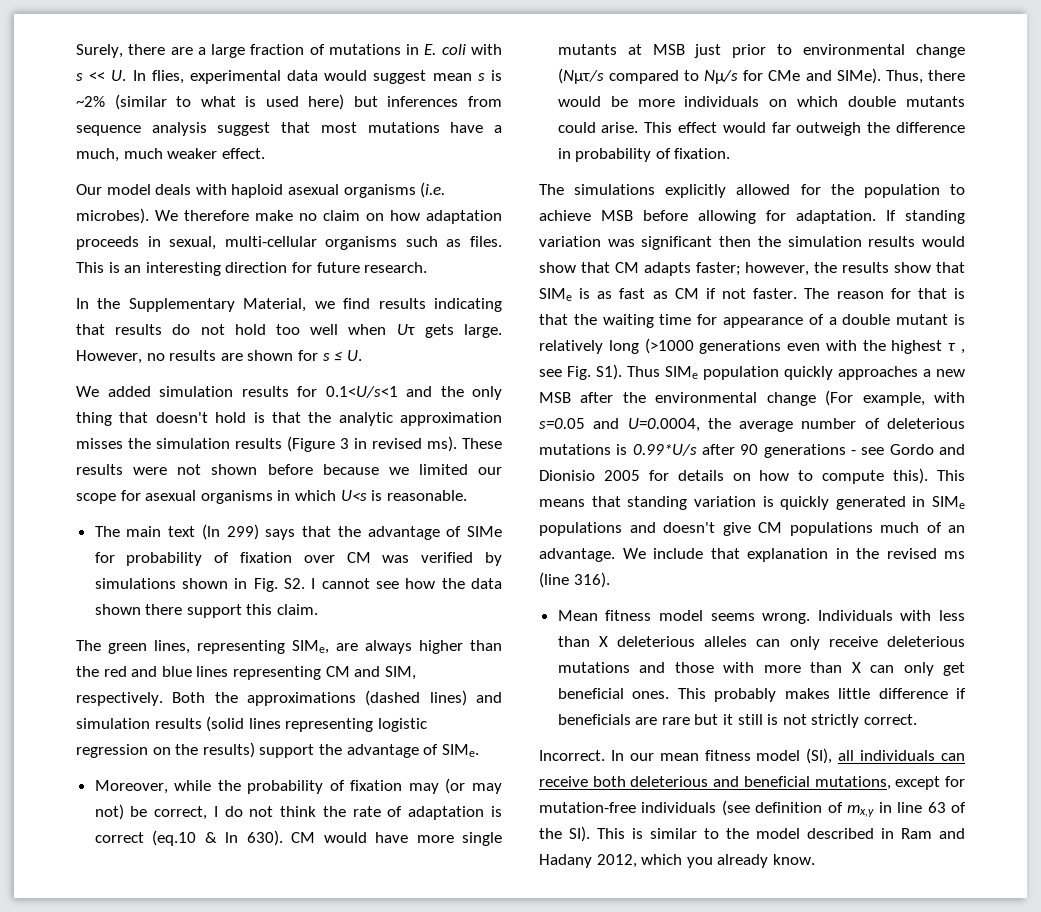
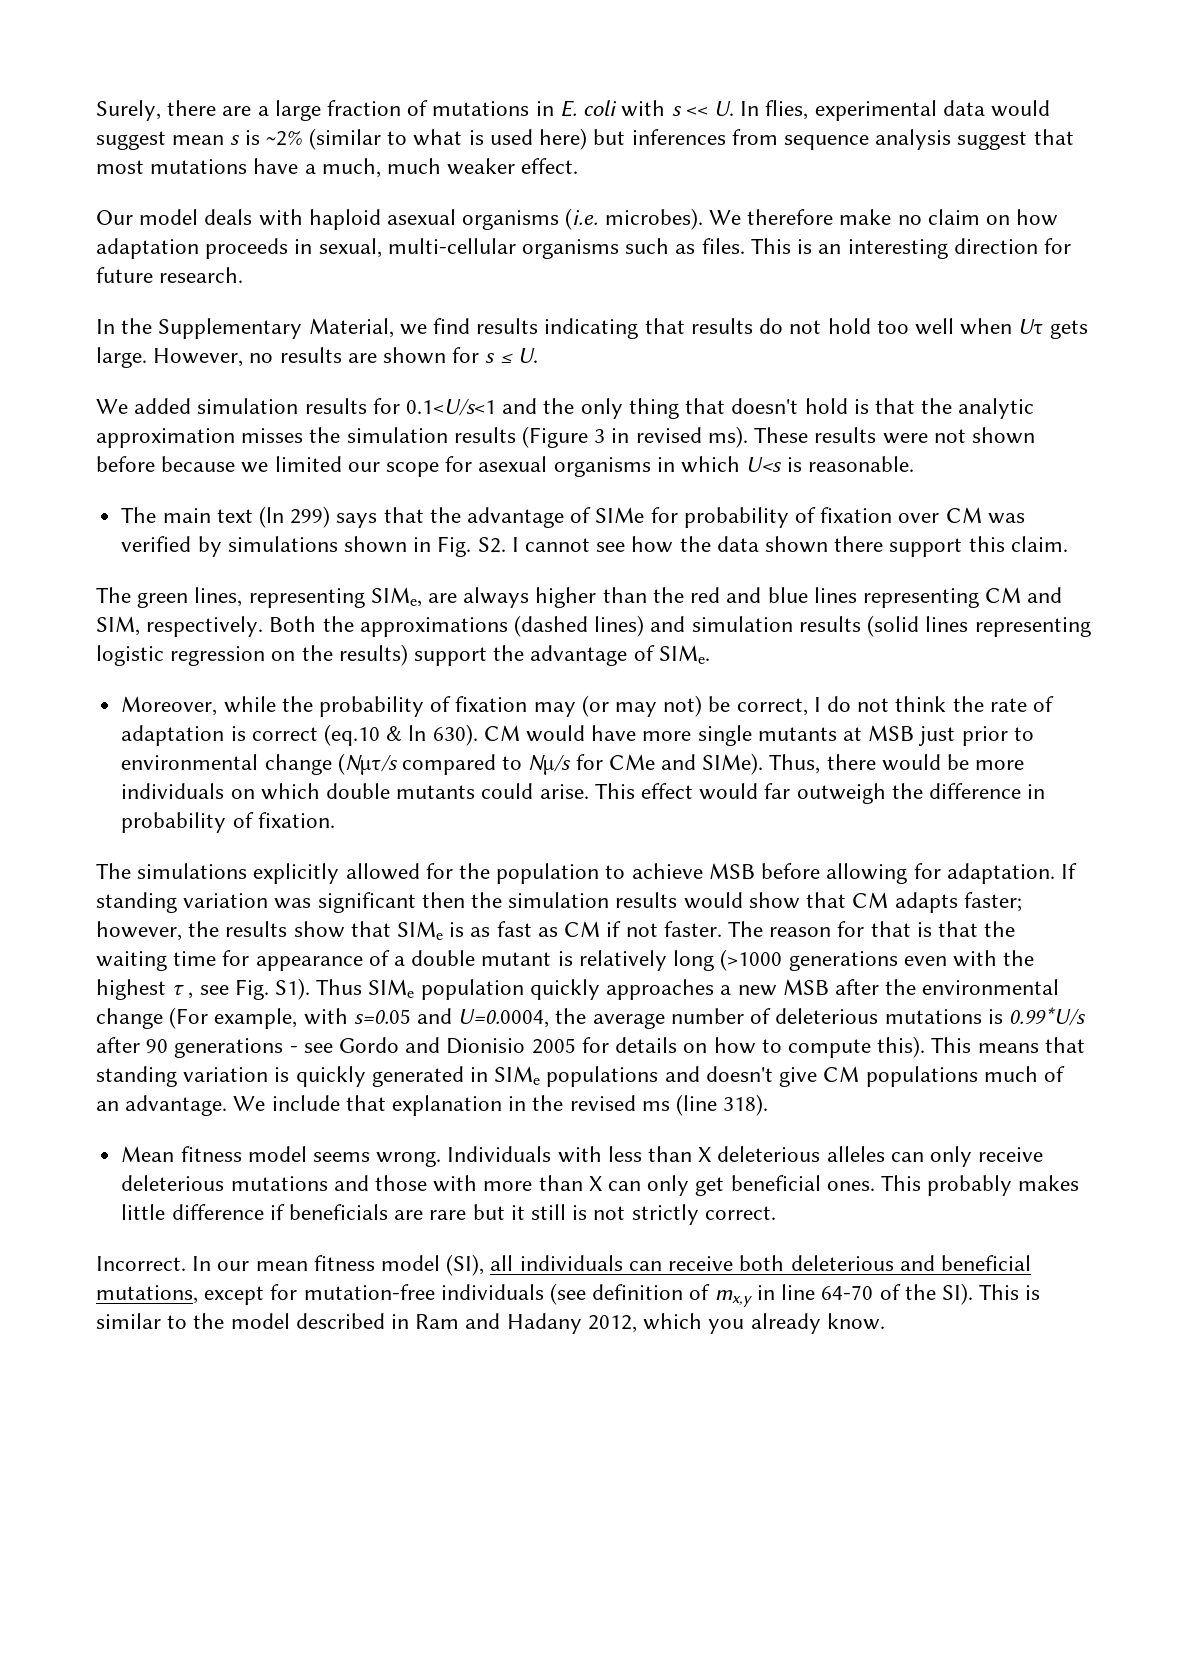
- We include that explanation in the revised ms (line 316).
+ We include that explanation in the revised ms (line 318).
- In our mean fitness model (SI), all individuals can receive both deleterious and beneficial mutations, except for mutation-free individuals (see definition of mx,y in line 63 of the SI). This is similar to the model described in Ram and Hadany 2012, which you already know.
+ In our mean fitness model (SI), all individuals can receive both deleterious and beneficial mutations, except for mutation-free individuals (see definition of mx,y in line 64-70 of the SI). This is similar to the model described in Ram and Hadany 2012, which you already know.

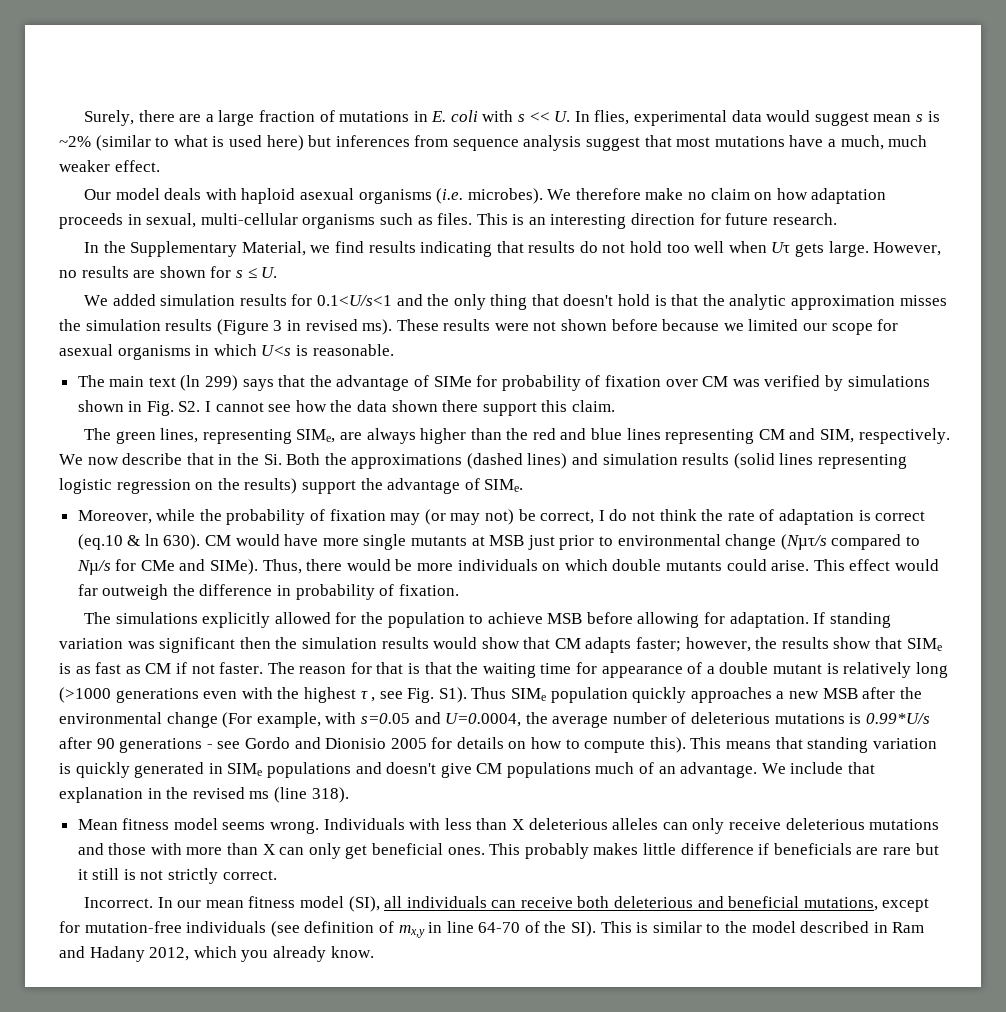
- Both the approximations (dashed lines) and simulation results (solid lines representing logistic regression on the results) support the advantage of SIMe.
+ We now describe that in the Si. Both the approximations (dashed lines) and simulation results (solid lines representing logistic regression on the results) support the advantage of SIMe.

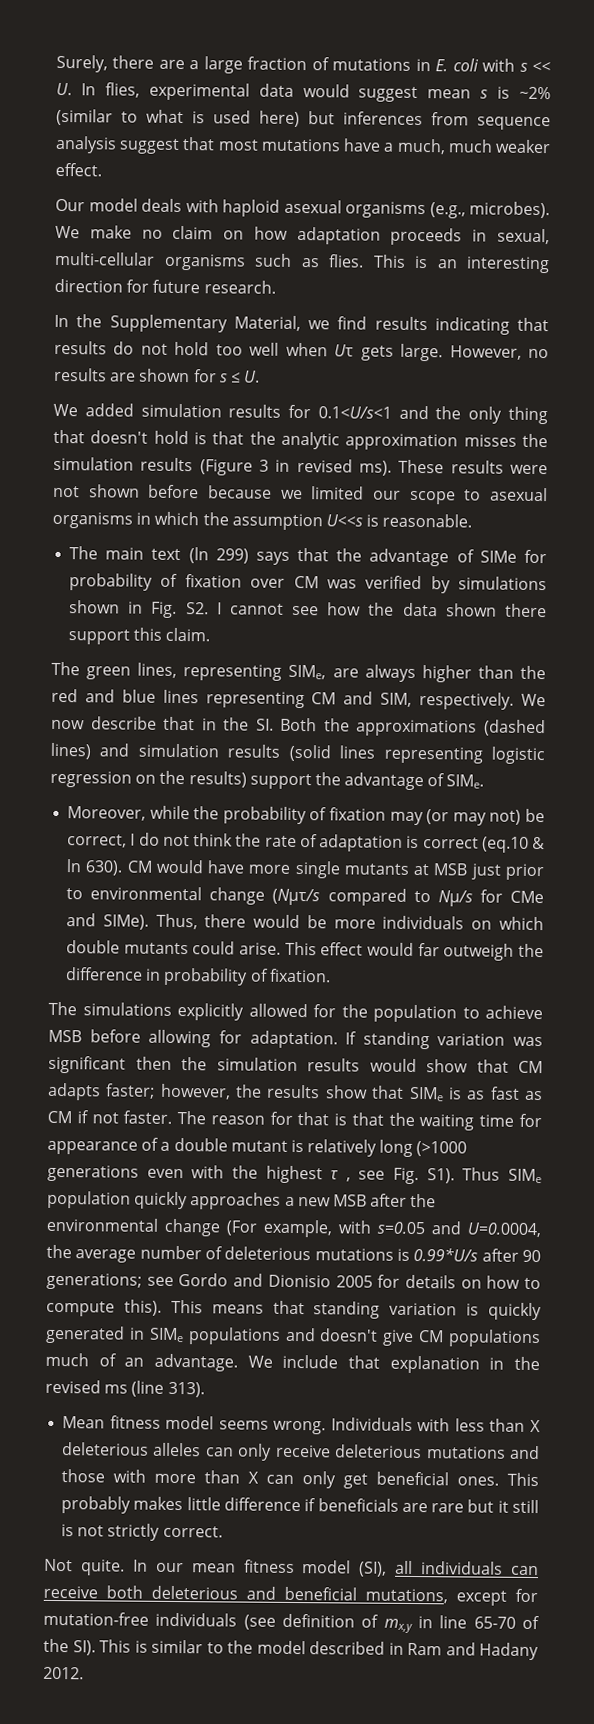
- Our model deals with haploid asexual organisms (i.e. microbes).
+ Our model deals with haploid asexual organisms (e.g., microbes).
- We therefore make no claim on how adaptation proceeds in sexual, multi-cellular organisms such as files.
+ We make no claim on how adaptation proceeds in sexual, multi-cellular organisms such as flies.
- These results were not shown before because we limited our scope for asexual organisms in which U<s is reasonable.
+ These results were not shown before because we limited our scope to asexual organisms in which the assumption U<<s is reasonable.
- We now describe that in the Si. Both the approximations (dashed lines) and simulation results (solid lines representing logistic regression on the results) support the advantage of SIMe.
+ We now describe that in the SI. Both the approximations (dashed lines) and simulation results (solid lines representing logistic regression on the results) support the advantage of SIMe.
- The reason for that is that the waiting time for appearance of a double mutant is relatively long (>1000 generations even with the highest τ , see Fig. S1). Thus SIMe population quickly approaches a new MSB after the environmental change (For example, with s=0.05 and U=0.0004, the average number of deleterious mutations is 0.99*U/s after 90 generations - see Gordo and Dionisio 2005 for details on how to compute this).
+ The reason for that is that the waiting time for appearance of a double mutant is relatively long (>1000 generations even with the highest τ , see Fig. S1). Thus SIMe population quickly approaches a new MSB after the environmental change (For example, with s=0.05 and U=0.0004, the average number of deleterious mutations is 0.99*U/s after 90 generations; see Gordo and Dionisio 2005 for details on how to compute this).
- We include that explanation in the revised ms (line 318).
+ We include that explanation in the revised ms (line 313).
- Incorrect.
+ Not quite.
- In our mean fitness model (SI), all individuals can receive both deleterious and beneficial mutations, except for mutation-free individuals (see definition of mx,y in line 64-70 of the SI). This is similar to the model described in Ram and Hadany 2012, which you already know.
+ In our mean fitness model (SI), all individuals can receive both deleterious and beneficial mutations, except for mutation-free individuals (see definition of mx,y in line 65-70 of the SI). This is similar to the model described in Ram and Hadany 2012.

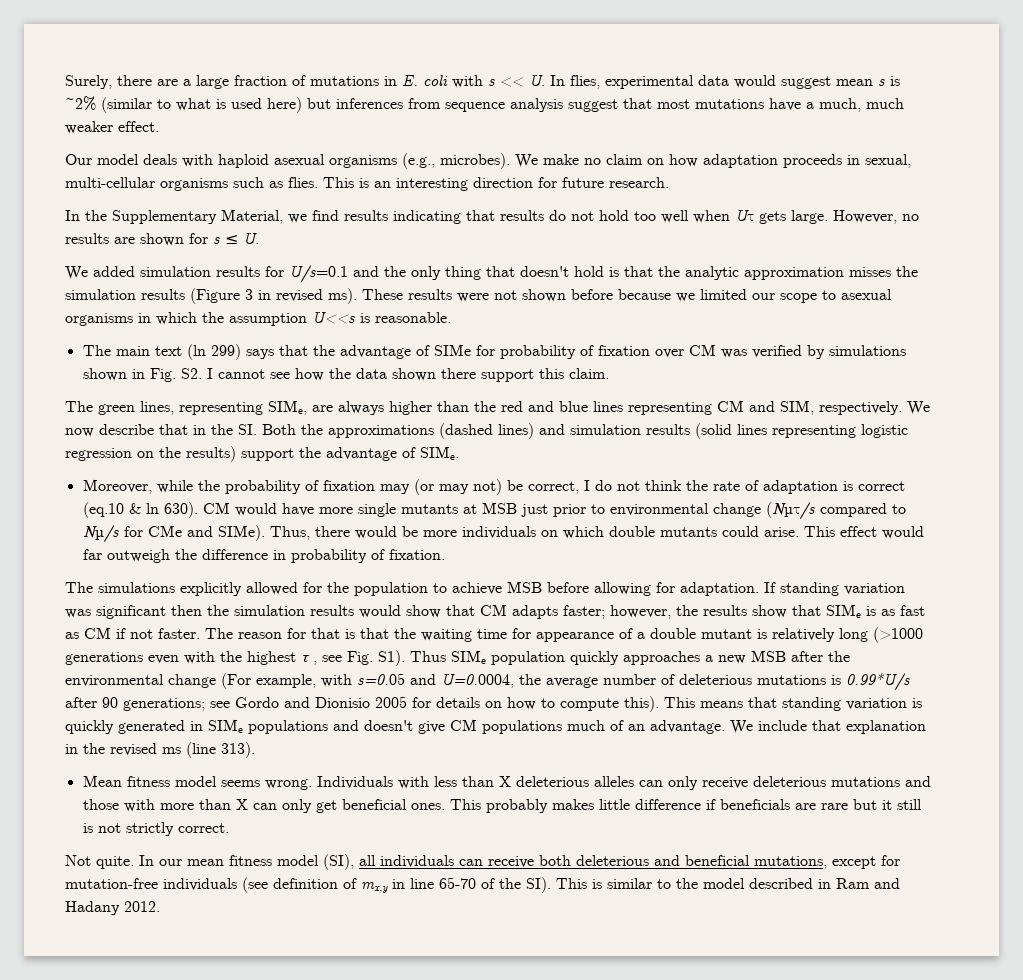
- We added simulation results for 0.1<U/s<1 and the only thing that doesn't hold is that the analytic approximation misses the simulation results (Figure 3 in revised ms).
+ We added simulation results for U/s=0.1 and the only thing that doesn't hold is that the analytic approximation misses the simulation results (Figure 3 in revised ms).

